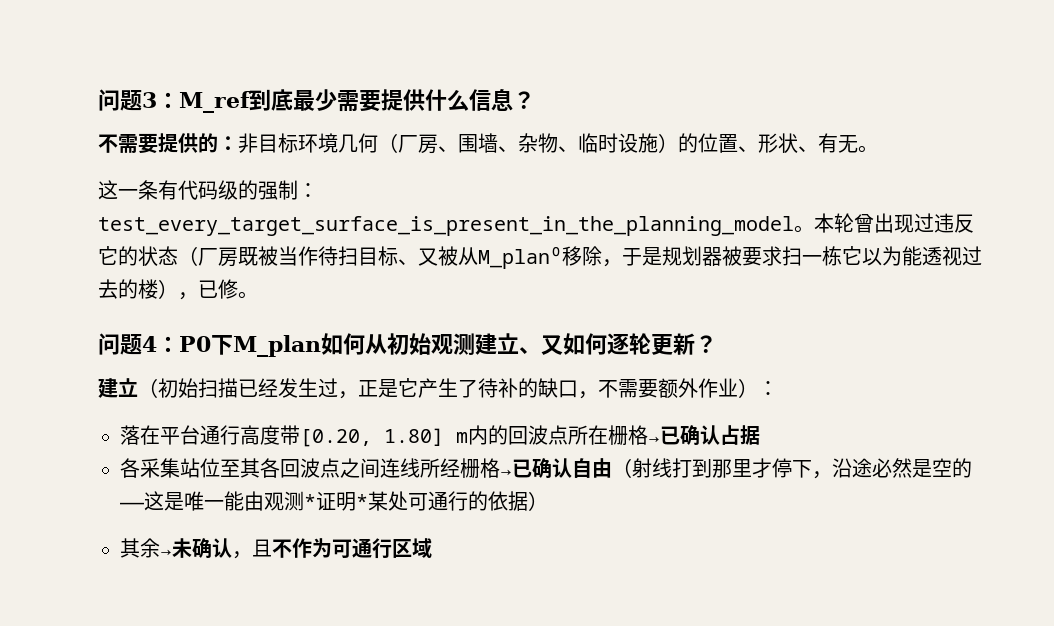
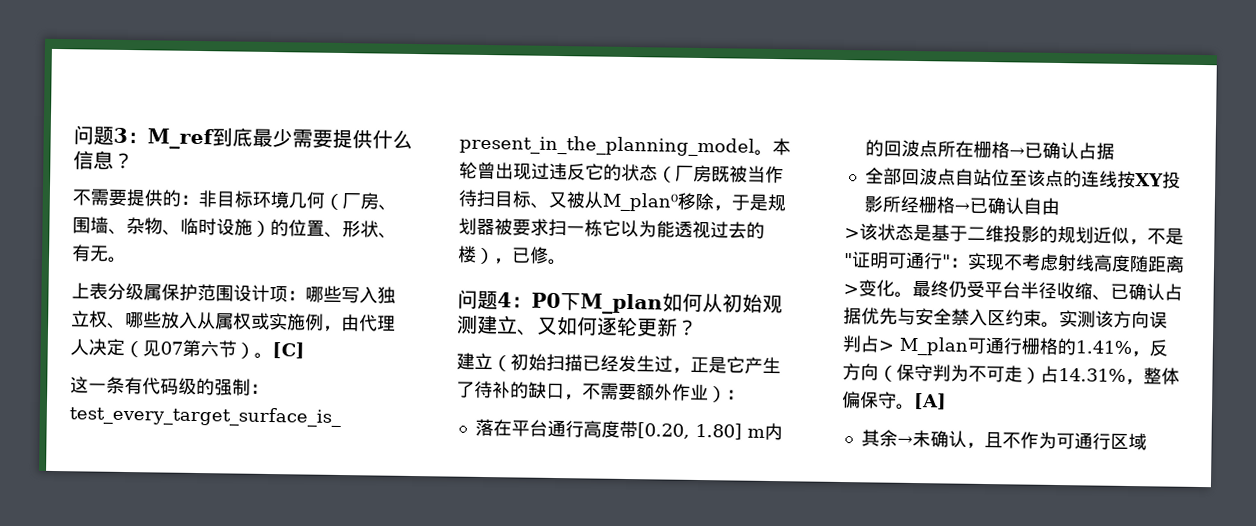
+ 上表分级属保护范围设计项：哪些写入独立权、哪些放入从属权或实施例，由代理人决定（见07第六节）。[C]
- 各采集站位至其各回波点之间连线所经栅格→已确认自由（射线打到那里才停下，沿途必然是空的——这是唯一能由观测*证明*某处可通行的依据）
+ 全部回波点自站位至该点的连线按XY投影所经栅格→已确认自由
+ >该状态是基于二维投影的规划近似，不是"证明可通行"：实现不考虑射线高度随距离>变化。最终仍受平台半径收缩、已确认占据优先与安全禁入区约束。实测该方向误判占> M_plan可通行栅格的1.41%，反方向（保守判为不可走）占14.31%，整体偏保守。[A]

